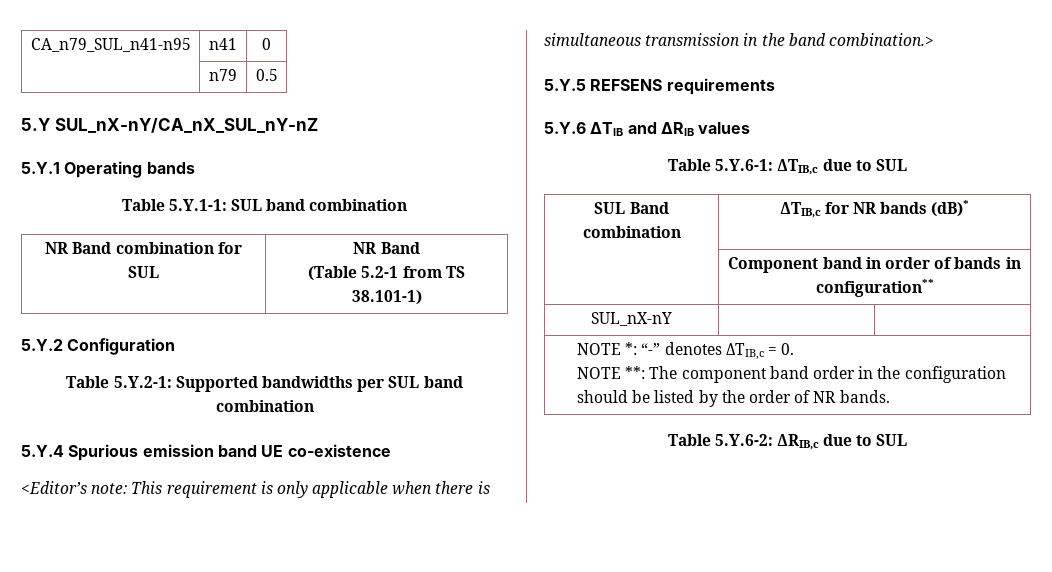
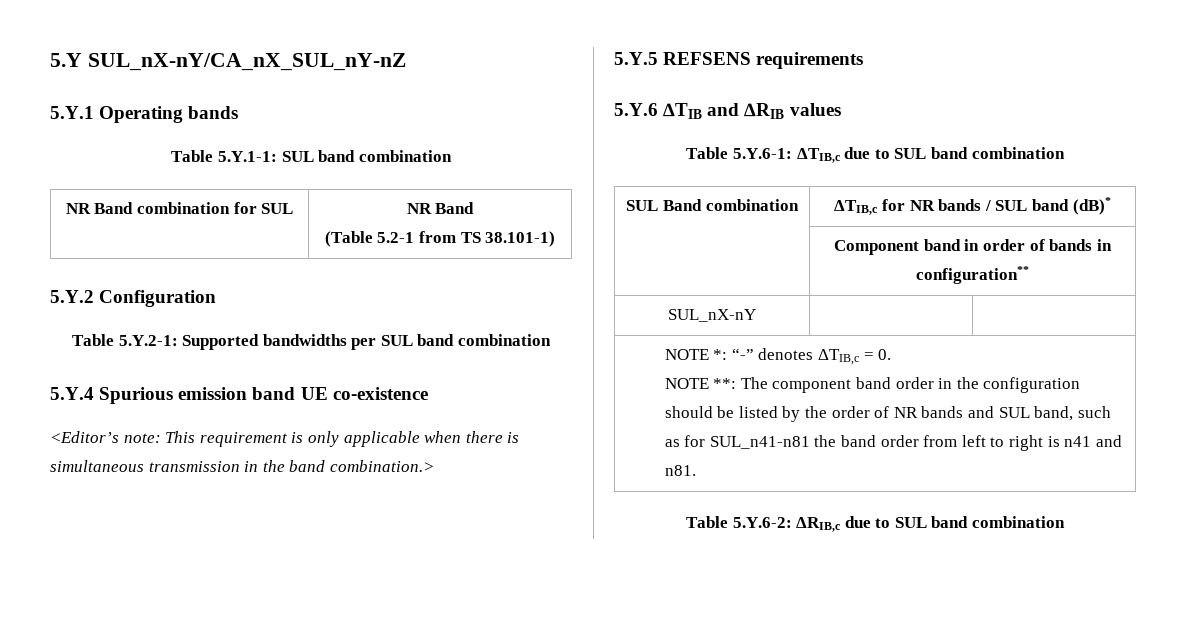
- CA_n79_SUL_n41-n95 | n41 | 0
- | n79 | 0.5
- Table 5.Y.6-1: ΔTIB,c due to SUL
+ Table 5.Y.6-1: ΔTIB,c due to SUL band combination
- SUL Band combination | ΔTIB,c for NR bands (dB)*
+ SUL Band combination | ΔTIB,c for NR bands / SUL band (dB)*
- NOTE **: The component band order in the configuration should be listed by the order of NR bands.
+ NOTE **: The component band order in the configuration should be listed by the order of NR bands and SUL band, such as for SUL_n41-n81 the band order from left to right is n41 and n81.
- Table 5.Y.6-2: ΔRIB,c due to SUL
+ Table 5.Y.6-2: ΔRIB,c due to SUL band combination

